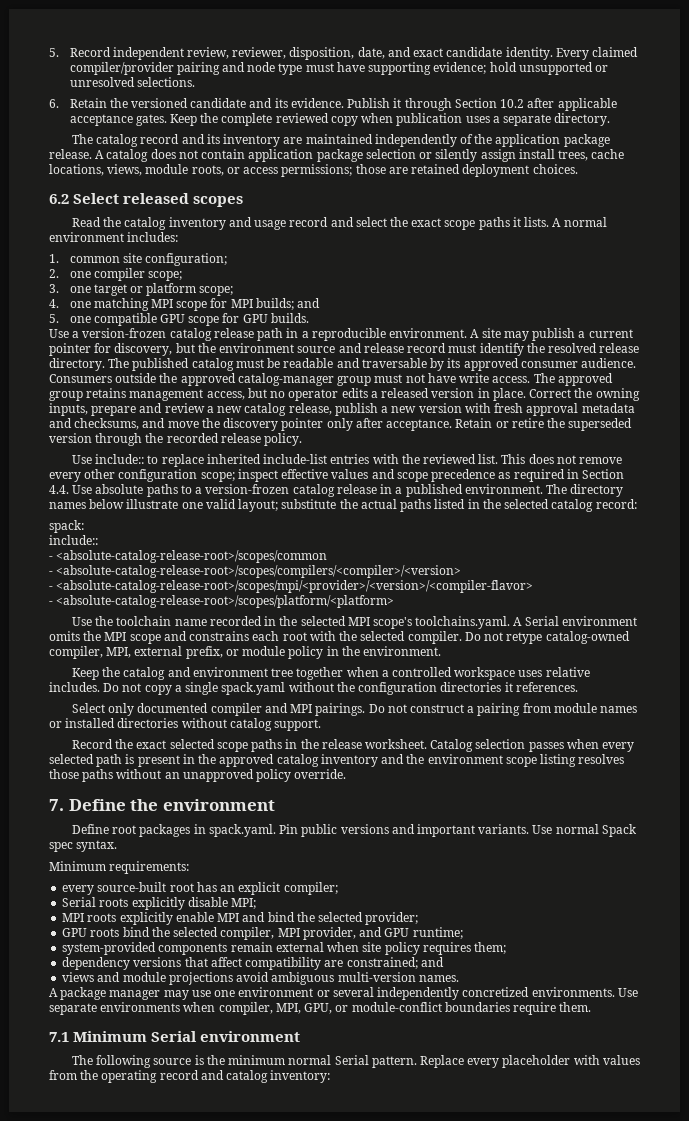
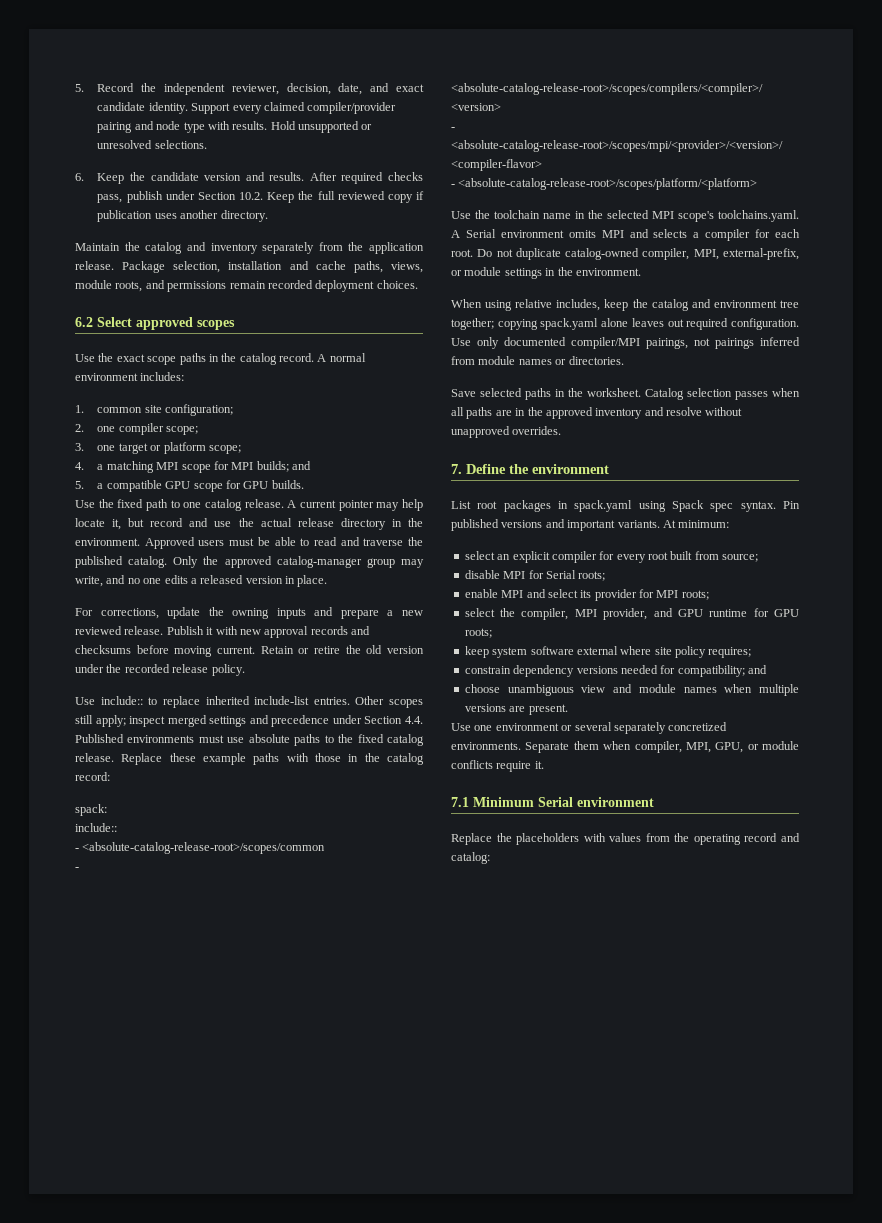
- 5. Record independent review, reviewer, disposition, date, and exact candidate identity.
+ 5. Record the independent reviewer, decision, date, and exact candidate identity.
- Every claimed compiler/provider pairing and node type must have supporting evidence; hold unsupported or unresolved selections.
+ Support every claimed compiler/provider pairing and node type with results. Hold unsupported or unresolved selections.
- 6. Retain the versioned candidate and its evidence. Publish it through Section 10.2 after applicable acceptance gates. Keep the complete reviewed copy when publication uses a separate directory.
+ 6. Keep the candidate version and results. After required checks pass, publish under Section 10.2. Keep the full reviewed copy if publication uses another directory.
- The catalog record and its inventory are maintained independently of the application package release. A catalog does not contain application package selection or silently assign install trees, cache locations, views, module roots, or access permissions; those are retained deployment choices.
+ Maintain the catalog and inventory separately from the application release. Package selection, installation and cache paths, views, module roots, and permissions remain recorded deployment choices.
- 6.2 Select released scopes
+ 6.2 Select approved scopes
- Read the catalog inventory and usage record and select the exact scope paths it lists.
+ Use the exact scope paths in the catalog record.
- 4. one matching MPI scope for MPI builds; and
+ 4. a matching MPI scope for MPI builds; and
- 5. one compatible GPU scope for GPU builds.
+ 5. a compatible GPU scope for GPU builds.
- Use a version-frozen catalog release path in a reproducible environment. A site may publish a current pointer for discovery, but the environment source and release record must identify the resolved release directory. The published catalog must be readable and traversable by its approved consumer audience. Consumers outside the approved catalog-manager group must not have write access. The approved group retains management access, but no operator edits a released version in place. Correct the owning inputs, prepare and review a new catalog release, publish a new version with fresh approval metadata and checksums, and move the discovery pointer only after acceptance.
+ Use the fixed path to one catalog release. A current pointer may help locate it, but record and use the actual release directory in the environment. Approved users must be able to read and traverse the published catalog. Only the approved catalog-manager group may write, and no one edits a released version in place.
+ For corrections, update the owning inputs and prepare a new reviewed release. Publish it with new approval records and checksums before moving current.
- Retain or retire the superseded version through the recorded release policy.
+ Retain or retire the old version under the recorded release policy.
- Use include:: to replace inherited include-list entries with the reviewed list. This does not remove every other configuration scope; inspect effective values and scope precedence as required in Section 4.4. Use absolute paths to a version-frozen catalog release in a published environment. The directory names below illustrate one valid layout; substitute the actual paths listed in the selected catalog record:
+ Use include:: to replace inherited include-list entries. Other scopes still apply; inspect merged settings and precedence under Section 4.4. Published environments must use absolute paths to the fixed catalog release. Replace these example paths with those in the catalog record:
- Use the toolchain name recorded in the selected MPI scope's toolchains.yaml. A Serial environment omits the MPI scope and constrains each root with the selected compiler. Do not retype catalog-owned compiler, MPI, external prefix, or module policy in the environment.
+ Use the toolchain name in the selected MPI scope's toolchains.yaml. A Serial environment omits MPI and selects a compiler for each root. Do not duplicate catalog-owned compiler, MPI, external-prefix, or module settings in the environment.
- Keep the catalog and environment tree together when a controlled workspace uses relative includes. Do not copy a single spack.yaml without the configuration directories it references.
- Select only documented compiler and MPI pairings. Do not construct a pairing from module names or installed directories without catalog support.
- Record the exact selected scope paths in the release worksheet.
+ When using relative includes, keep the catalog and environment tree together; copying spack.yaml alone leaves out required configuration. Use only documented compiler/MPI pairings, not pairings inferred from module names or directories.
+ Save selected paths in the worksheet.
- Catalog selection passes when every selected path is present in the approved catalog inventory and the environment scope listing resolves those paths without an unapproved policy override.
+ Catalog selection passes when all paths are in the approved inventory and resolve without unapproved overrides.
- Define root packages in spack.yaml. Pin public versions and important variants. Use normal Spack spec syntax.
- Minimum requirements:
- every source-built root has an explicit compiler;
- Serial roots explicitly disable MPI;
- MPI roots explicitly enable MPI and bind the selected provider;
- GPU roots bind the selected compiler, MPI provider, and GPU runtime;
- system-provided components remain external when site policy requires them;
- dependency versions that affect compatibility are constrained; and
- views and module projections avoid ambiguous multi-version names.
- A package manager may use one environment or several independently concretized environments.
+ List root packages in spack.yaml using Spack spec syntax. Pin published versions and important variants. At minimum:
+ select an explicit compiler for every root built from source;
+ disable MPI for Serial roots;
+ enable MPI and select its provider for MPI roots;
+ select the compiler, MPI provider, and GPU runtime for GPU roots;
+ keep system software external where site policy requires;
+ constrain dependency versions needed for compatibility; and
+ choose unambiguous view and module names when multiple versions are present.
+ Use one environment or several separately concretized environments.
- Use separate environments when compiler, MPI, GPU, or module-conflict boundaries require them.
+ Separate them when compiler, MPI, GPU, or module conflicts require it.
- The following source is the minimum normal Serial pattern. Replace every placeholder with values from the operating record and catalog inventory:
+ Replace the placeholders with values from the operating record and catalog:

